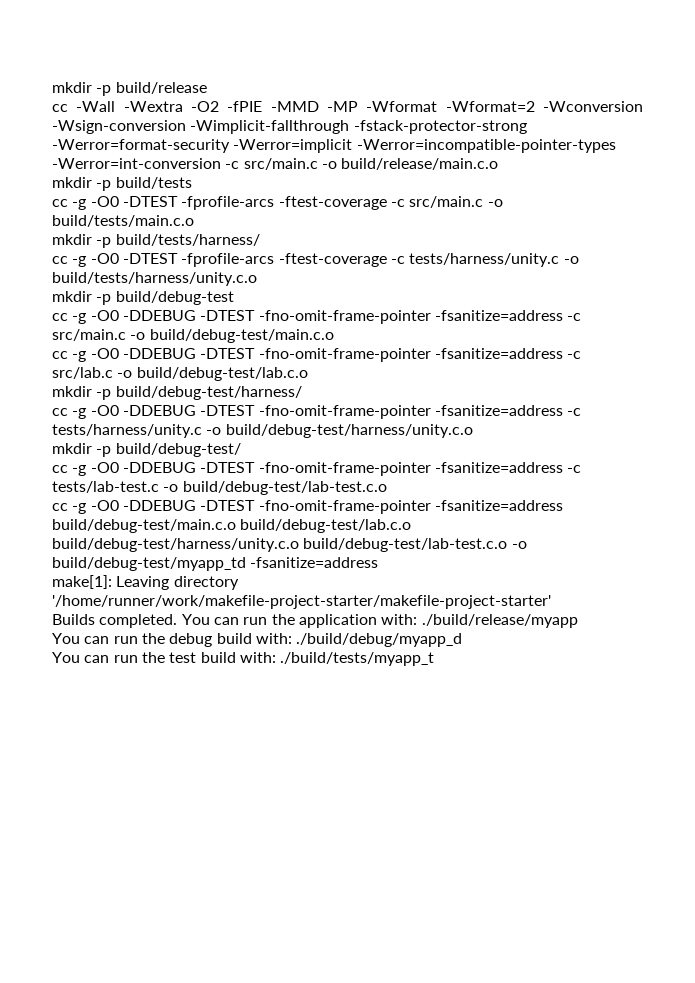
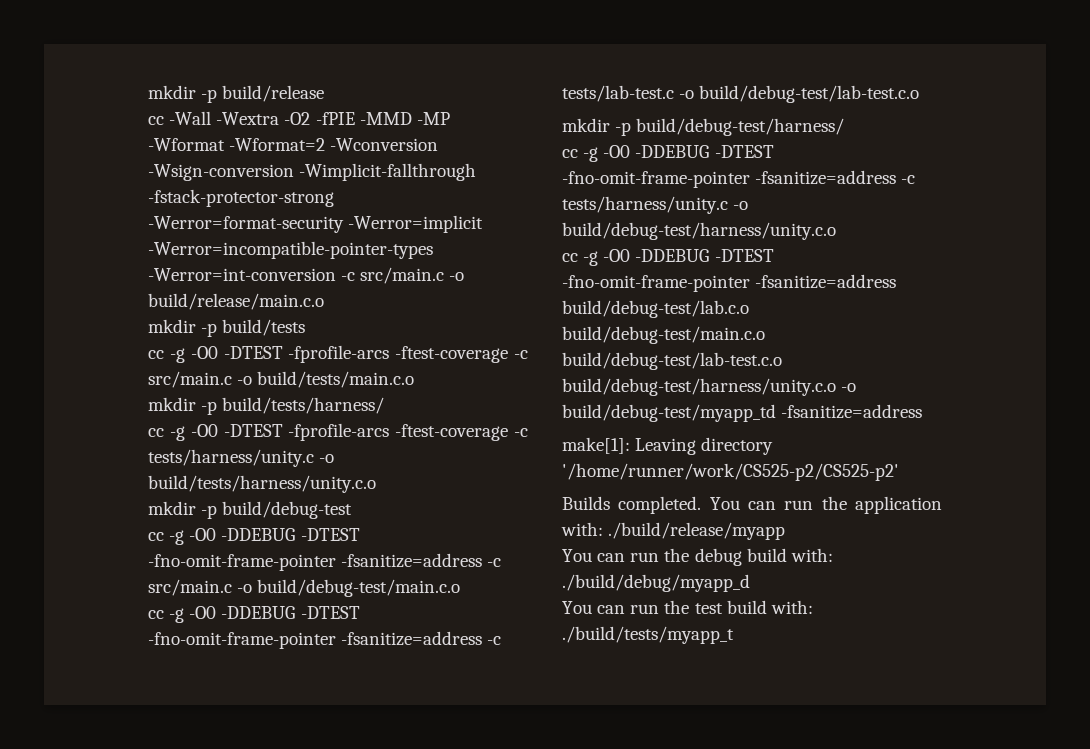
- cc -g -O0 -DDEBUG -DTEST -fno-omit-frame-pointer -fsanitize=address -c src/lab.c -o build/debug-test/lab.c.o
+ cc -g -O0 -DDEBUG -DTEST -fno-omit-frame-pointer -fsanitize=address -c tests/lab-test.c -o build/debug-test/lab-test.c.o
- mkdir -p build/debug-test/
- cc -g -O0 -DDEBUG -DTEST -fno-omit-frame-pointer -fsanitize=address -c tests/lab-test.c -o build/debug-test/lab-test.c.o
- cc -g -O0 -DDEBUG -DTEST -fno-omit-frame-pointer -fsanitize=address build/debug-test/main.c.o build/debug-test/lab.c.o build/debug-test/harness/unity.c.o build/debug-test/lab-test.c.o -o build/debug-test/myapp_td -fsanitize=address
+ cc -g -O0 -DDEBUG -DTEST -fno-omit-frame-pointer -fsanitize=address build/debug-test/lab.c.o build/debug-test/main.c.o build/debug-test/lab-test.c.o build/debug-test/harness/unity.c.o -o build/debug-test/myapp_td -fsanitize=address
- make[1]: Leaving directory '/home/runner/work/makefile-project-starter/makefile-project-starter'
+ make[1]: Leaving directory '/home/runner/work/CS525-p2/CS525-p2'

